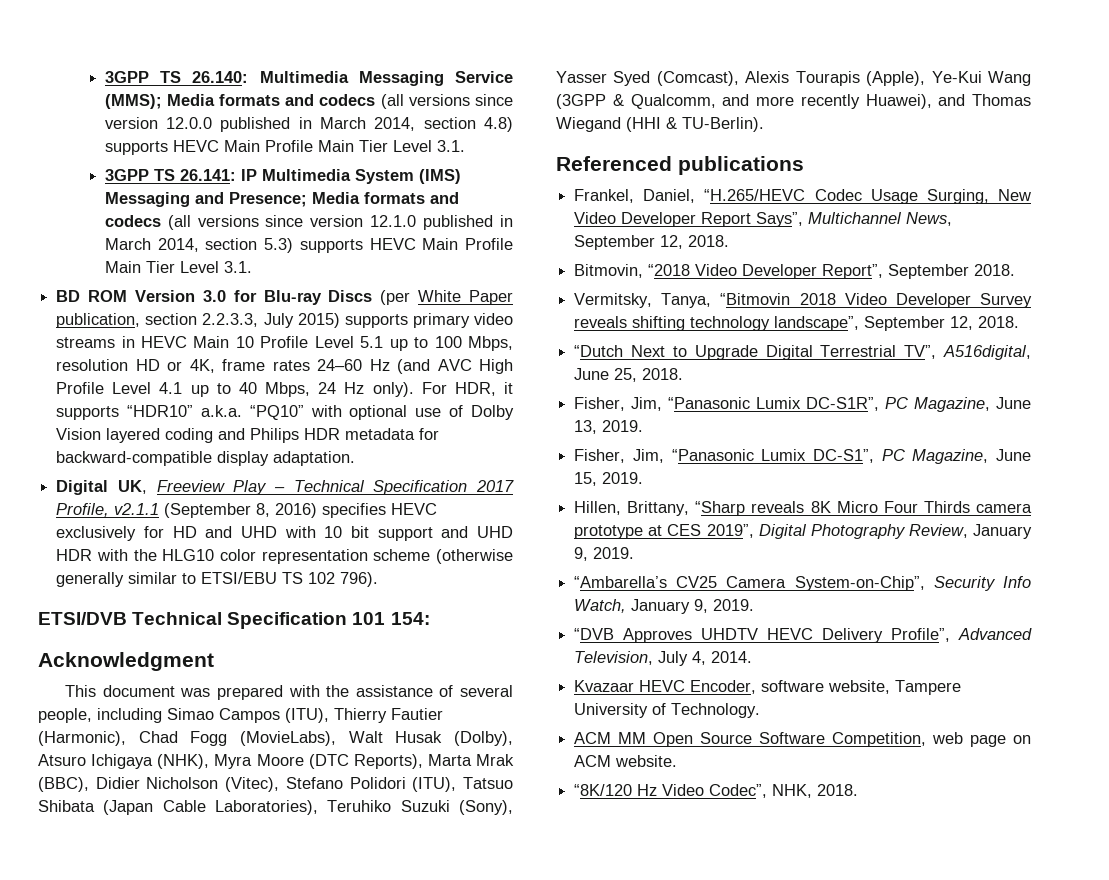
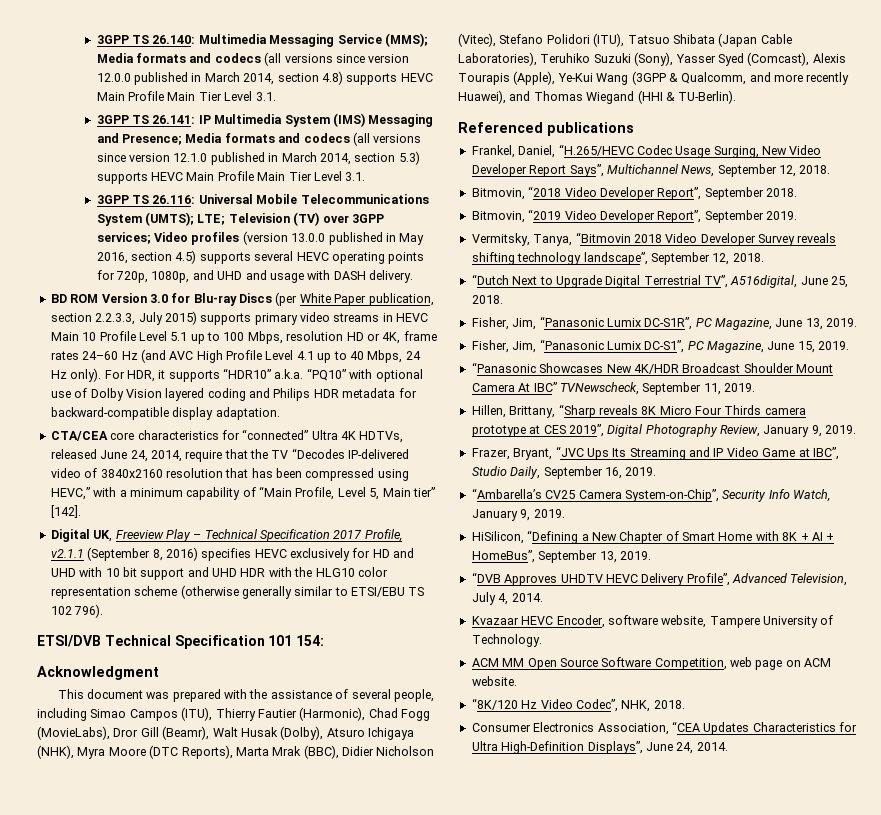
+ 3GPP TS 26.116: Universal Mobile Telecommunications System (UMTS); LTE; Television (TV) over 3GPP services; Video profiles (version 13.0.0 published in May 2016, section 4.5) supports several HEVC operating points for 720p, 1080p, and UHD and usage with DASH delivery.
+ CTA/CEA core characteristics for “connected” Ultra 4K HDTVs, released June 24, 2014, require that the TV “Decodes IP-delivered video of 3840x2160 resolution that has been compressed using HEVC,” with a minimum capability of “Main Profile, Level 5, Main tier” [142].
- This document was prepared with the assistance of several people, including Simao Campos (ITU), Thierry Fautier (Harmonic), Chad Fogg (MovieLabs), Walt Husak (Dolby), Atsuro Ichigaya (NHK), Myra Moore (DTC Reports), Marta Mrak (BBC), Didier Nicholson (Vitec), Stefano Polidori (ITU), Tatsuo Shibata (Japan Cable Laboratories), Teruhiko Suzuki (Sony), Yasser Syed (Comcast), Alexis Tourapis (Apple), Ye-Kui Wang (3GPP & Qualcomm, and more recently Huawei), and Thomas Wiegand (HHI & TU-Berlin).
+ This document was prepared with the assistance of several people, including Simao Campos (ITU), Thierry Fautier (Harmonic), Chad Fogg (MovieLabs), Dror Gill (Beamr), Walt Husak (Dolby), Atsuro Ichigaya (NHK), Myra Moore (DTC Reports), Marta Mrak (BBC), Didier Nicholson (Vitec), Stefano Polidori (ITU), Tatsuo Shibata (Japan Cable Laboratories), Teruhiko Suzuki (Sony), Yasser Syed (Comcast), Alexis Tourapis (Apple), Ye-Kui Wang (3GPP & Qualcomm, and more recently Huawei), and Thomas Wiegand (HHI & TU-Berlin).
+ Bitmovin, “2019 Video Developer Report”, September 2019.
+ “Panasonic Showcases New 4K/HDR Broadcast Shoulder Mount Camera At IBC” TVNewscheck, September 11, 2019.
+ Frazer, Bryant, “JVC Ups Its Streaming and IP Video Game at IBC”, Studio Daily, September 16, 2019.
+ HiSilicon, “Defining a New Chapter of Smart Home with 8K + AI + HomeBus”, September 13, 2019.
+ Consumer Electronics Association, “CEA Updates Characteristics for Ultra High-Definition Displays”, June 24, 2014.

